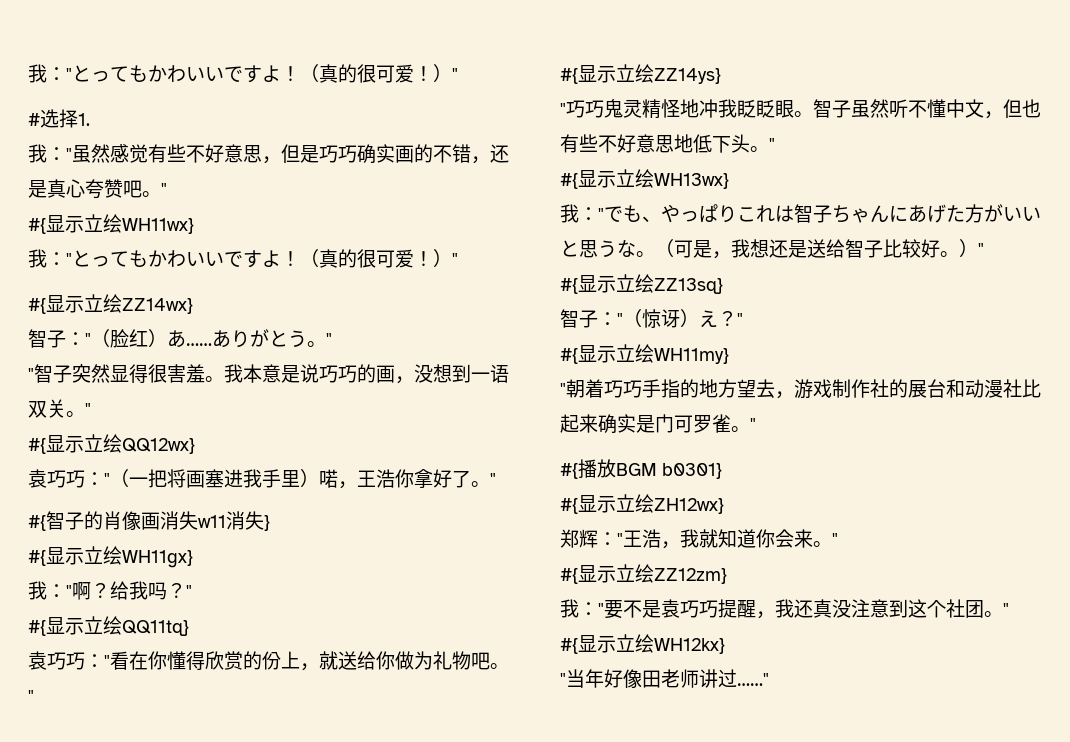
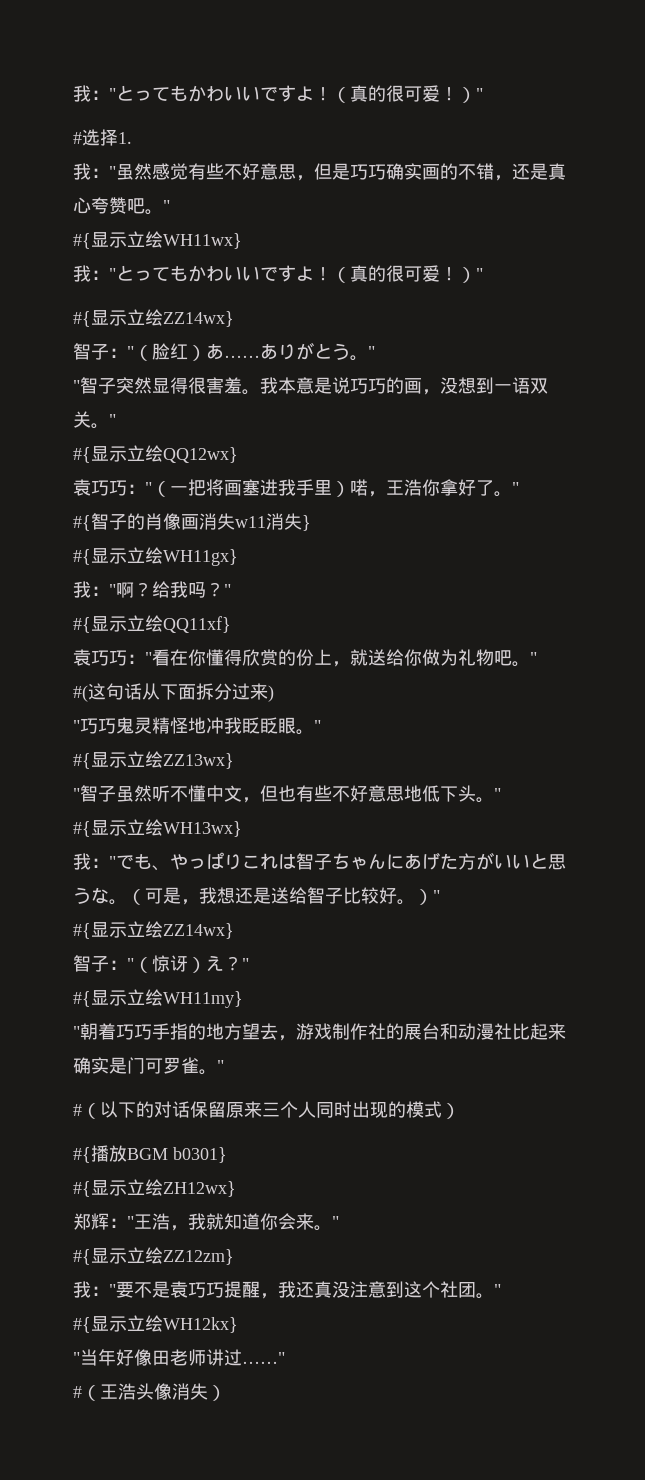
- #{显示立绘QQ11tq}
+ #{显示立绘QQ11xf}
- #{显示立绘ZZ14ys}
+ #(这句话从下面拆分过来)
- "巧巧鬼灵精怪地冲我眨眨眼。智子虽然听不懂中文，但也有些不好意思地低下头。
+ "巧巧鬼灵精怪地冲我眨眨眼。"
+ #{显示立绘ZZ13wx}
+ "智子虽然听不懂中文，但也有些不好意思地低下头。
  （可是，我想还是送给智子比较好。）"
- #{显示立绘ZZ13sq}
+ #{显示立绘ZZ14wx}
+ #（以下的对话保留原来三个人同时出现的模式）
+ #（王浩头像消失）

